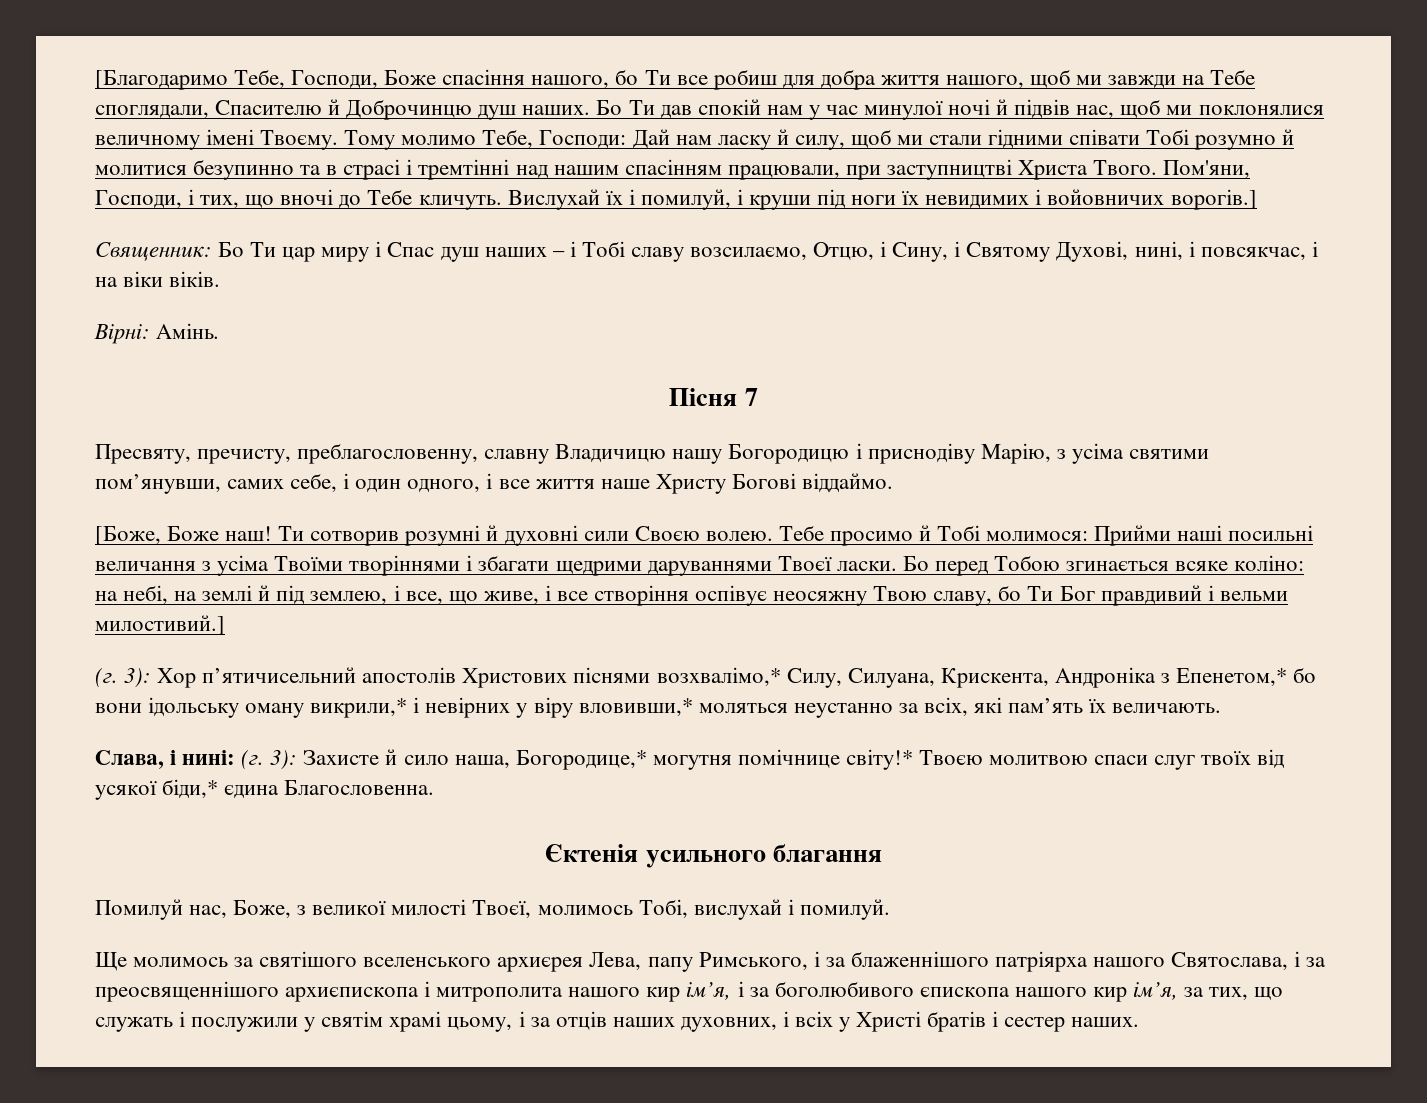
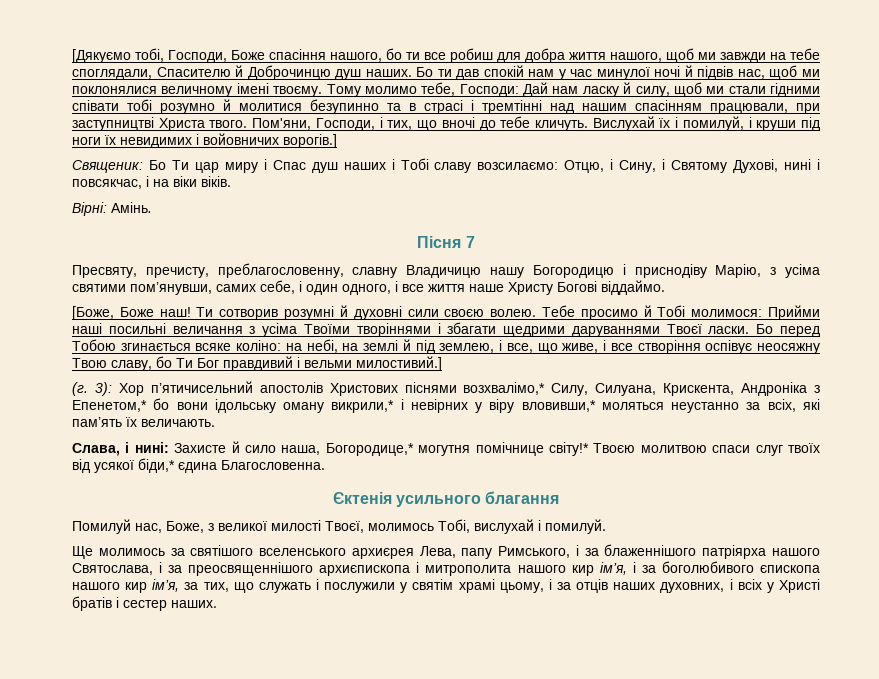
- [Благодаримо Тебе, Господи, Боже спасіння нашого, бо Ти все робиш для добра життя нашого, щоб ми завжди на Тебе споглядали, Спасителю й Доброчинцю душ наших.
+ [Дякуємо тобі, Господи, Боже спасіння нашого, бо ти все робиш для добра життя нашого, щоб ми завжди на тебе споглядали, Спасителю й Доброчинцю душ наших.
- Бо Ти дав спокій нам у час минулої ночі й підвів нас, щоб ми поклонялися величному імені Твоєму.
+ Бо ти дав спокій нам у час минулої ночі й підвів нас, щоб ми поклонялися величному імені твоєму.
- Тому молимо Тебе, Господи: Дай нам ласку й силу, щоб ми стали гідними співати Тобі розумно й молитися безупинно та в страсі і тремтінні над нашим спасінням працювали, при заступництві Христа Твого.
+ Тому молимо тебе, Господи: Дай нам ласку й силу, щоб ми стали гідними співати тобі розумно й молитися безупинно та в страсі і тремтінні над нашим спасінням працювали, при заступництві Христа твого.
- Пом'яни, Господи, і тих, що вночі до Тебе кличуть.
+ Пом'яни, Господи, і тих, що вночі до тебе кличуть.
- Священник: Бо Ти цар миру і Спас душ наших – і Тобі славу возсилаємо, Отцю, і Сину, і Святому Духові, нині, і повсякчас, і на віки віків.
+ Священик: Бо Ти цар миру і Спас душ наших і Тобі славу возсилаємо: Отцю, і Сину, і Святому Духові, нині і повсякчас, і на віки віків.
- Ти сотворив розумні й духовні сили Своєю волею.
+ Ти сотворив розумні й духовні сили своєю волею.
- Слава, і нині: (г. 3): Захисте й сило наша, Богородице,* могутня помічнице світу!* Твоєю молитвою спаси слуг твоїх від усякої біди,* єдина Благословенна.
+ Слава, і нині: Захисте й сило наша, Богородице,* могутня помічнице світу!* Твоєю молитвою спаси слуг твоїх від усякої біди,* єдина Благословенна.

